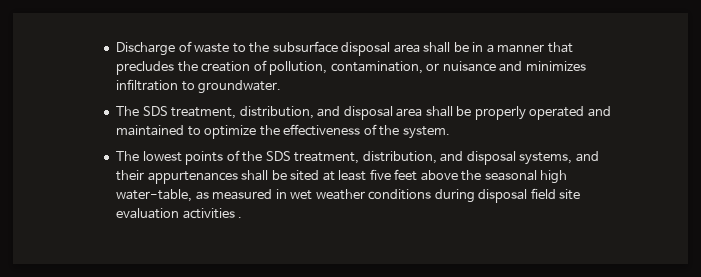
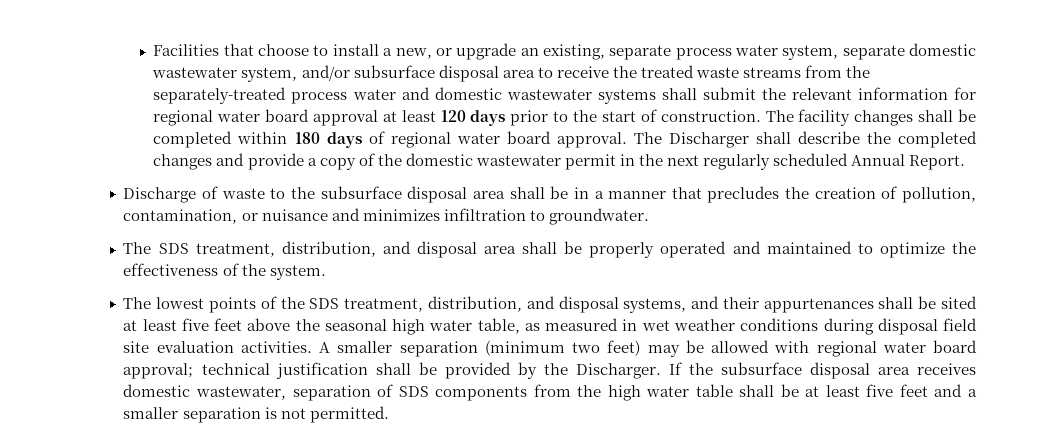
+ Facilities that choose to install a new, or upgrade an existing, separate process water system, separate domestic wastewater system, and/or subsurface disposal area to receive the treated waste streams from the separately-treated process water and domestic wastewater systems shall submit the relevant information for regional water board approval at least 120 days prior to the start of construction. The facility changes shall be completed within 180 days of regional water board approval. The Discharger shall describe the completed changes and provide a copy of the domestic wastewater permit in the next regularly scheduled Annual Report.
- The lowest points of the SDS treatment, distribution, and disposal systems, and their appurtenances shall be sited at least five feet above the seasonal high water-table, as measured in wet weather conditions during disposal field site evaluation activities .
+ The lowest points of the SDS treatment, distribution, and disposal systems, and their appurtenances shall be sited at least five feet above the seasonal high water table, as measured in wet weather conditions during disposal field site evaluation activities. A smaller separation (minimum two feet) may be allowed with regional water board approval; technical justification shall be provided by the Discharger. If the subsurface disposal area receives domestic wastewater, separation of SDS components from the high water table shall be at least five feet and a smaller separation is not permitted.

